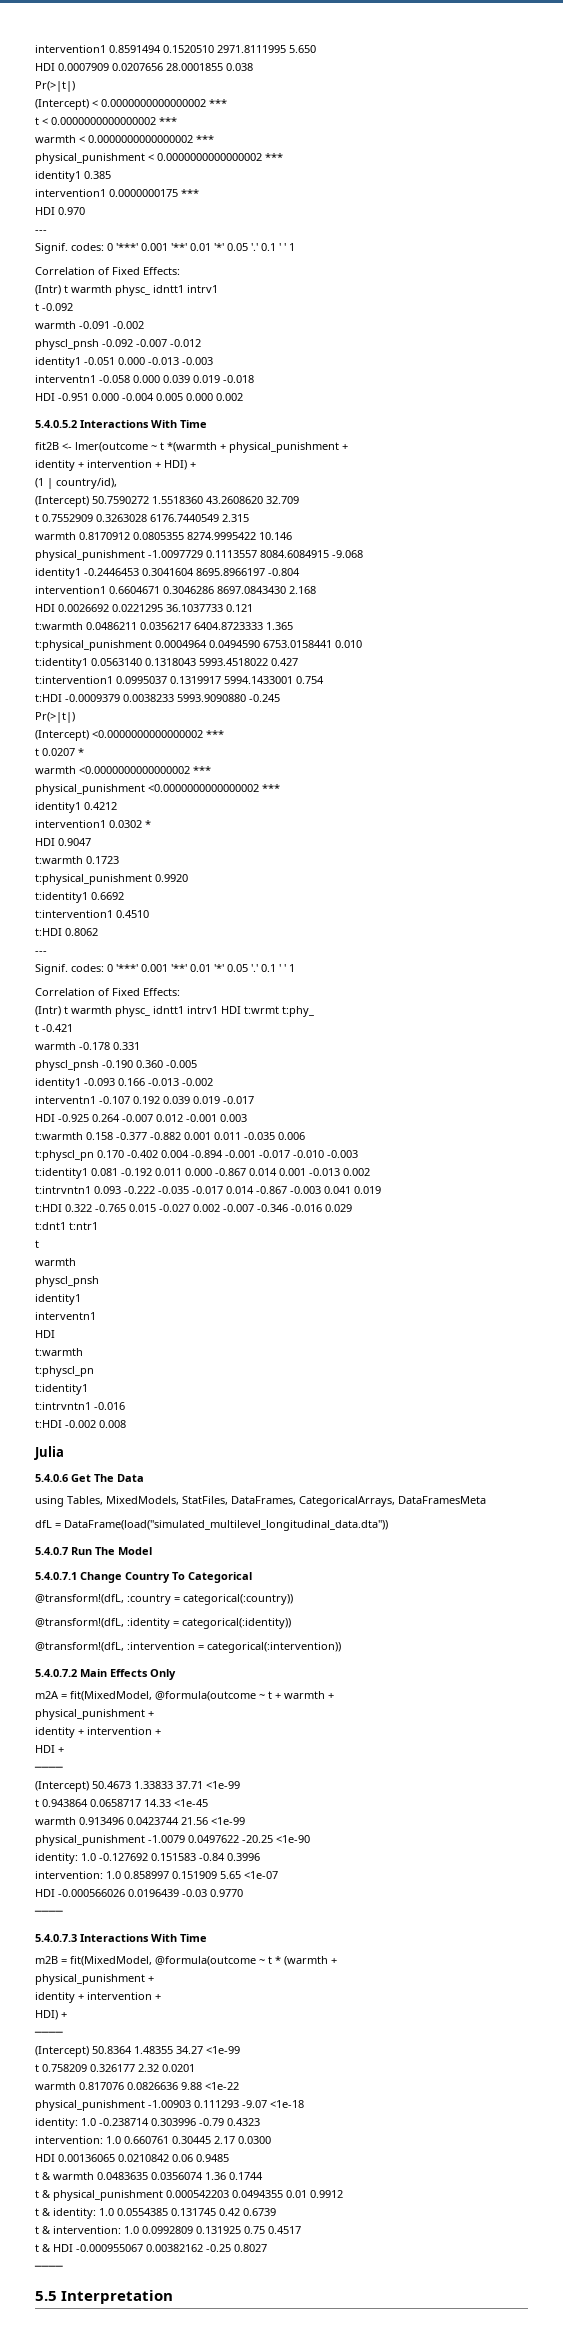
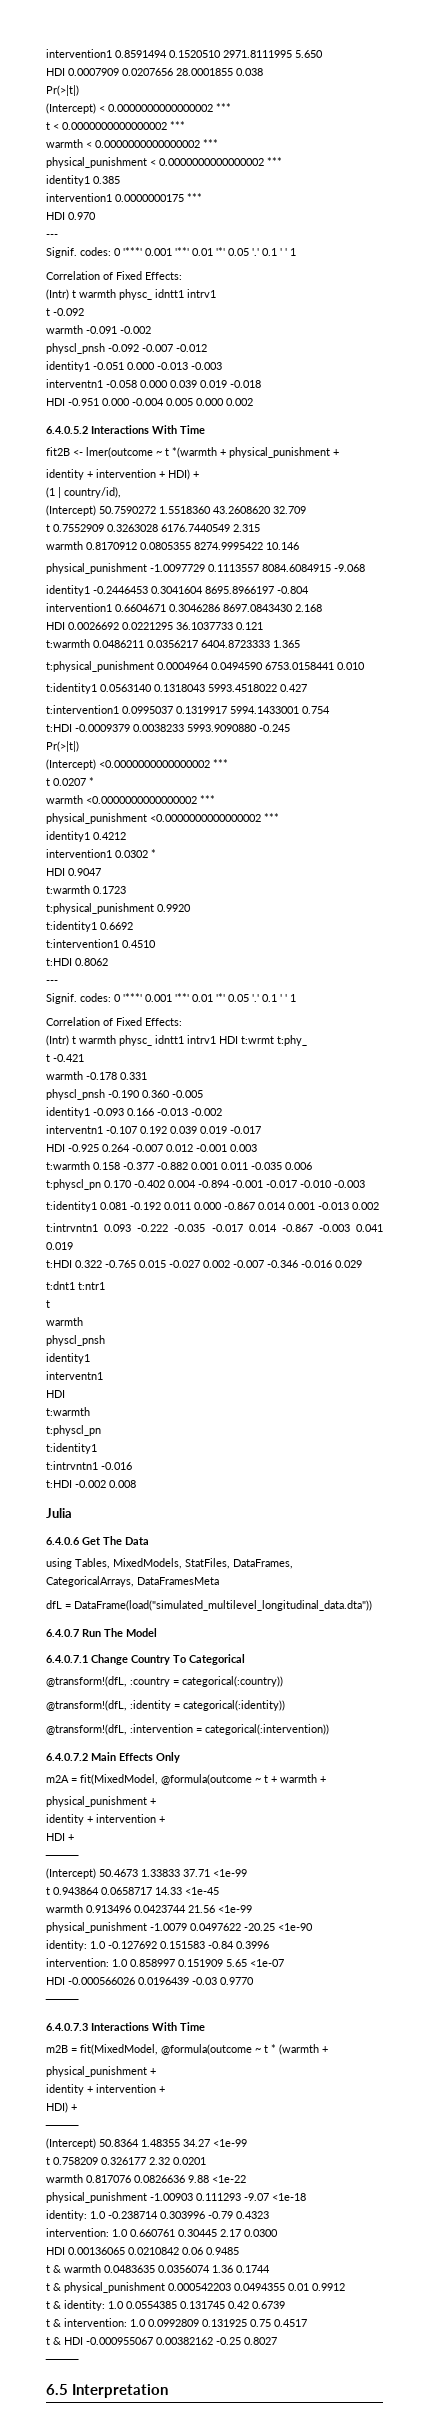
- 5.4.0.5.2 Interactions With Time
+ 6.4.0.5.2 Interactions With Time
- 5.4.0.6 Get The Data
+ 6.4.0.6 Get The Data
- 5.4.0.7 Run The Model
+ 6.4.0.7 Run The Model
- 5.4.0.7.1 Change Country To Categorical
+ 6.4.0.7.1 Change Country To Categorical
- 5.4.0.7.2 Main Effects Only
+ 6.4.0.7.2 Main Effects Only
- 5.4.0.7.3 Interactions With Time
+ 6.4.0.7.3 Interactions With Time
- 5.5 Interpretation
+ 6.5 Interpretation

